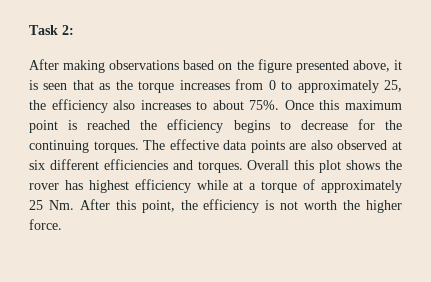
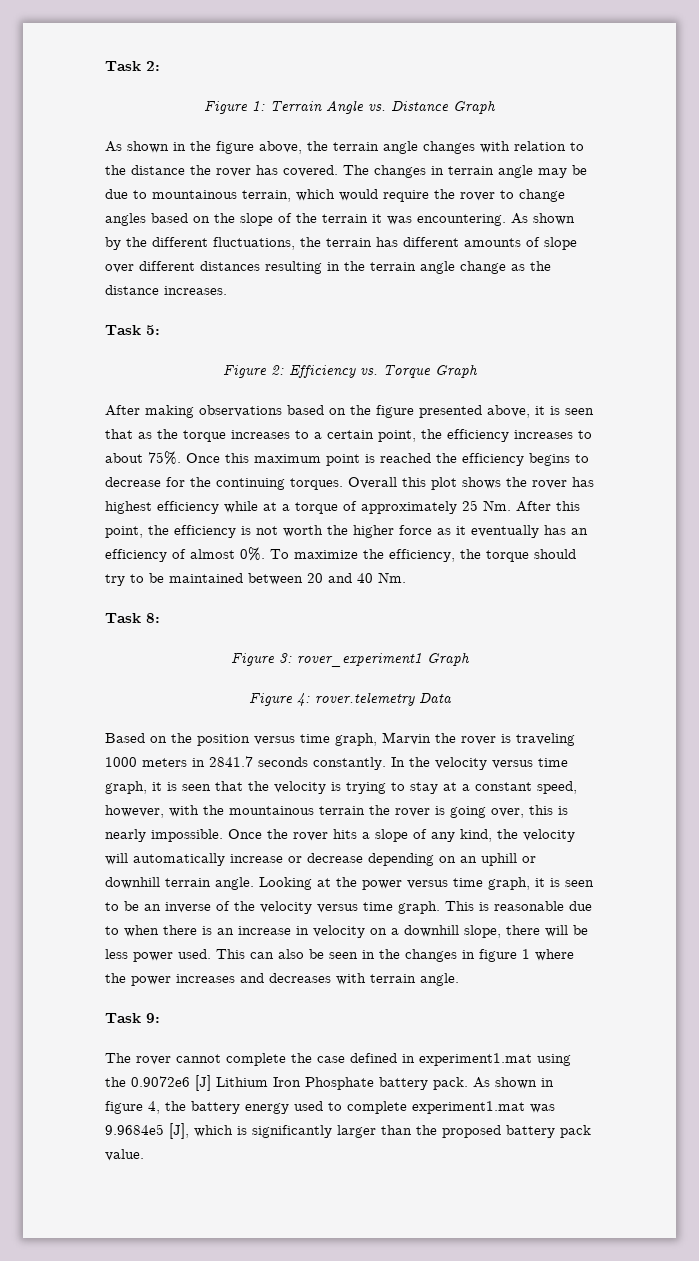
+ Figure 1: Terrain Angle vs. Distance Graph
+ As shown in the figure above, the terrain angle changes with relation to the distance the rover has covered. The changes in terrain angle may be due to mountainous terrain, which would require the rover to change angles based on the slope of the terrain it was encountering. As shown by the different fluctuations, the terrain has different amounts of slope over different distances resulting in the terrain angle change as the distance increases.
+ Task 5:
+ Figure 2: Efficiency vs. Torque Graph
- After making observations based on the figure presented above, it is seen that as the torque increases from 0 to approximately 25, the efficiency also increases to about 75%.
+ After making observations based on the figure presented above, it is seen that as the torque increases to a certain point, the efficiency increases to about 75%.
- The effective data points are also observed at six different efficiencies and torques.
- Overall this plot shows the rover has highest efficiency while at a torque of approximately 25 Nm. After this point, the efficiency is not worth the higher force.
+ Overall this plot shows the rover has highest efficiency while at a torque of approximately 25 Nm. After this point, the efficiency is not worth the higher force as it eventually has an efficiency of almost 0%. To maximize the efficiency, the torque should try to be maintained between 20 and 40 Nm.
+ Task 8:
+ Figure 3: rover_experiment1 Graph
+ Figure 4: rover.telemetry Data
+ Based on the position versus time graph, Marvin the rover is traveling 1000 meters in 2841.7 seconds constantly. In the velocity versus time graph, it is seen that the velocity is trying to stay at a constant speed, however, with the mountainous terrain the rover is going over, this is nearly impossible. Once the rover hits a slope of any kind, the velocity will automatically increase or decrease depending on an uphill or downhill terrain angle. Looking at the power versus time graph, it is seen to be an inverse of the velocity versus time graph. This is reasonable due to when there is an increase in velocity on a downhill slope, there will be less power used. This can also be seen in the changes in figure 1 where the power increases and decreases with terrain angle.
+ Task 9:
+ The rover cannot complete the case defined in experiment1.mat using the 0.9072e6 [J] Lithium Iron Phosphate battery pack. As shown in figure 4, the battery energy used to complete experiment1.mat was 9.9684e5 [J], which is significantly larger than the proposed battery pack value.

